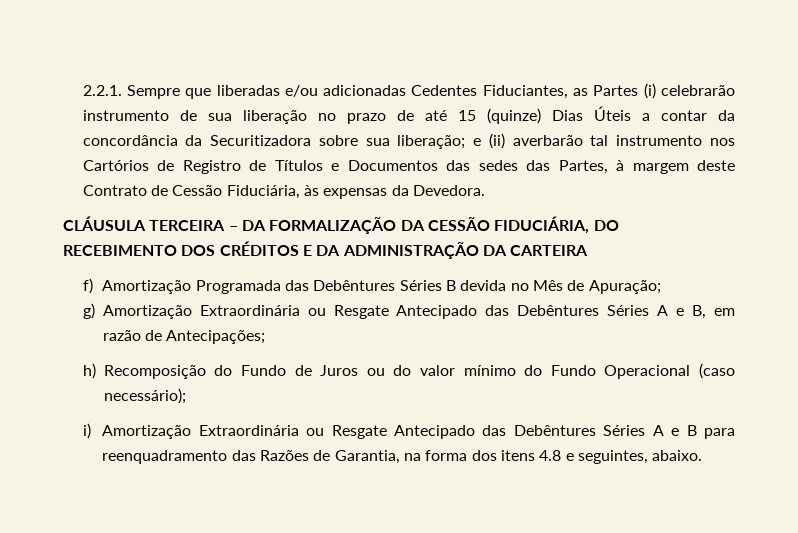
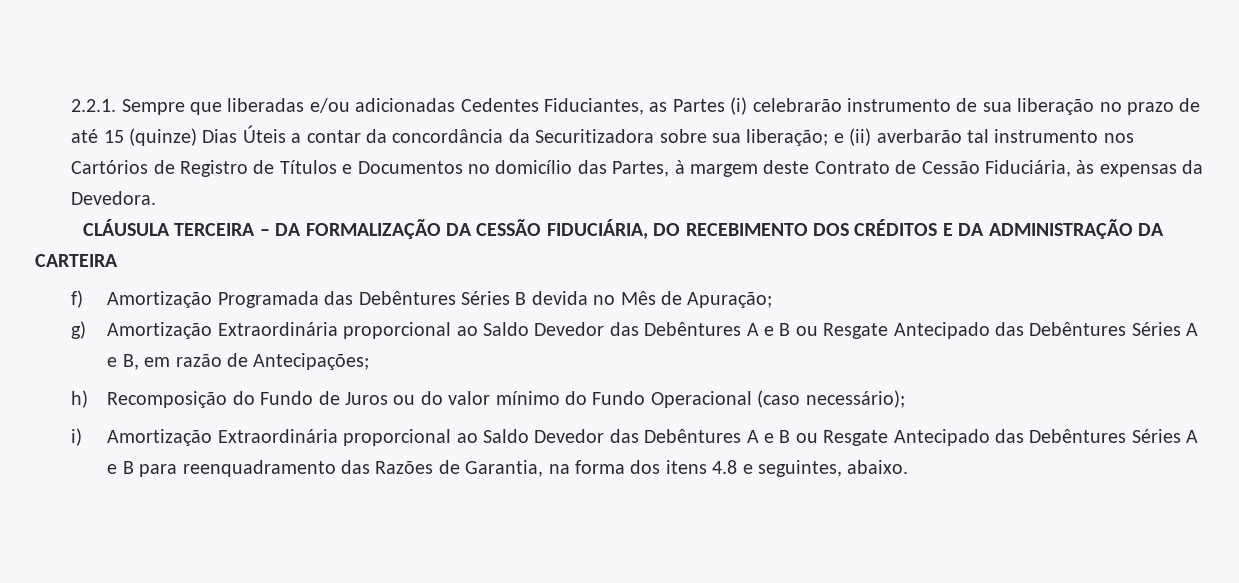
- 2.2.1. Sempre que liberadas e/ou adicionadas Cedentes Fiduciantes, as Partes (i) celebrarão instrumento de sua liberação no prazo de até 15 (quinze) Dias Úteis a contar da concordância da Securitizadora sobre sua liberação; e (ii) averbarão tal instrumento nos Cartórios de Registro de Títulos e Documentos das sedes das Partes, à margem deste Contrato de Cessão Fiduciária, às expensas da Devedora.
+ 2.2.1. Sempre que liberadas e/ou adicionadas Cedentes Fiduciantes, as Partes (i) celebrarão instrumento de sua liberação no prazo de até 15 (quinze) Dias Úteis a contar da concordância da Securitizadora sobre sua liberação; e (ii) averbarão tal instrumento nos Cartórios de Registro de Títulos e Documentos no domicílio das Partes, à margem deste Contrato de Cessão Fiduciária, às expensas da Devedora.
- g) Amortização Extraordinária ou Resgate Antecipado das Debêntures Séries A e B, em razão de Antecipações;
+ g) Amortização Extraordinária proporcional ao Saldo Devedor das Debêntures A e B ou Resgate Antecipado das Debêntures Séries A e B, em razão de Antecipações;
- i) Amortização Extraordinária ou Resgate Antecipado das Debêntures Séries A e B para reenquadramento das Razões de Garantia, na forma dos itens 4.8 e seguintes, abaixo.
+ i) Amortização Extraordinária proporcional ao Saldo Devedor das Debêntures A e B ou Resgate Antecipado das Debêntures Séries A e B para reenquadramento das Razões de Garantia, na forma dos itens 4.8 e seguintes, abaixo.

